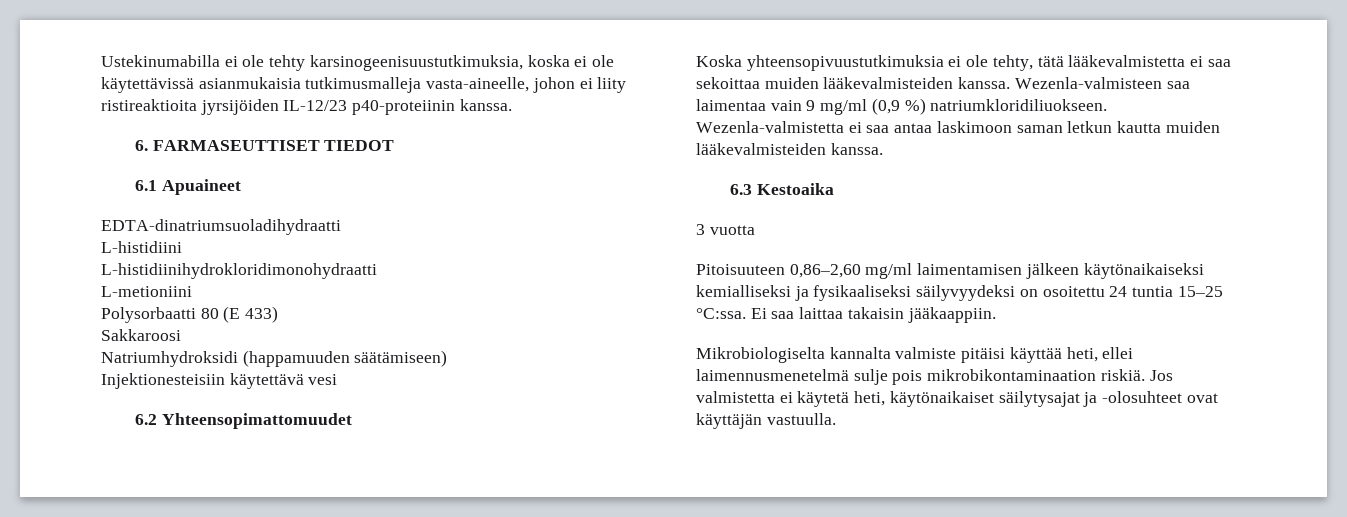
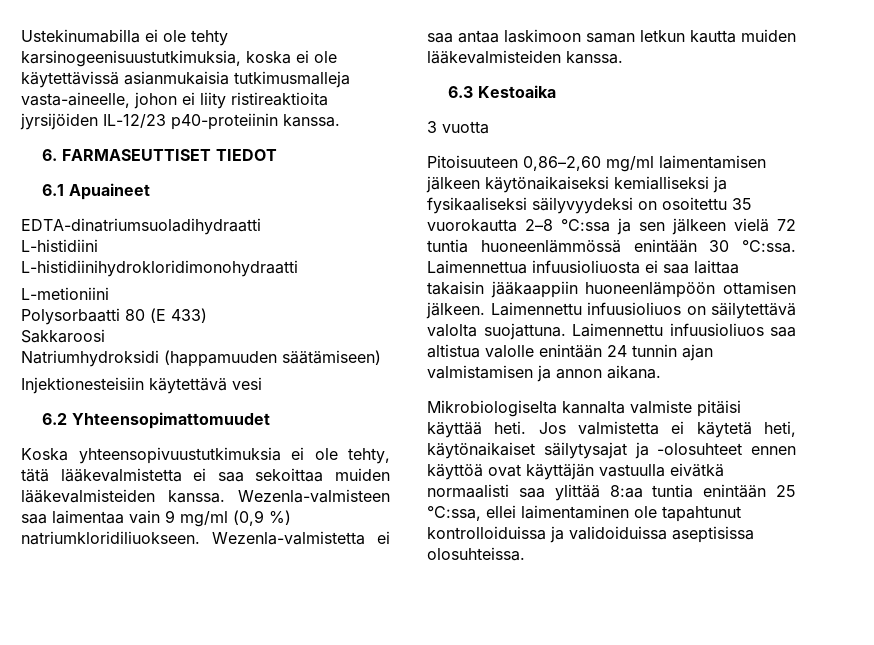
- Pitoisuuteen 0,86–2,60 mg/ml laimentamisen jälkeen käytönaikaiseksi kemialliseksi ja fysikaaliseksi säilyvyydeksi on osoitettu 24 tuntia 15–25 °C:ssa. Ei saa laittaa takaisin jääkaappiin.
+ Pitoisuuteen 0,86–2,60 mg/ml laimentamisen jälkeen käytönaikaiseksi kemialliseksi ja fysikaaliseksi säilyvyydeksi on osoitettu 35 vuorokautta 2–8 °C:ssa ja sen jälkeen vielä 72 tuntia huoneenlämmössä enintään 30 °C:ssa. Laimennettua infuusioliuosta ei saa laittaa takaisin jääkaappiin huoneenlämpöön ottamisen jälkeen. Laimennettu infuusioliuos on säilytettävä valolta suojattuna. Laimennettu infuusioliuos saa altistua valolle enintään 24 tunnin ajan valmistamisen ja annon aikana.
- Mikrobiologiselta kannalta valmiste pitäisi käyttää heti, ellei laimennusmenetelmä sulje pois mikrobikontaminaation riskiä.
+ Mikrobiologiselta kannalta valmiste pitäisi käyttää heti.
- Jos valmistetta ei käytetä heti, käytönaikaiset säilytysajat ja -olosuhteet ovat käyttäjän vastuulla.
+ Jos valmistetta ei käytetä heti, käytönaikaiset säilytysajat ja -olosuhteet ennen käyttöä ovat käyttäjän vastuulla eivätkä normaalisti saa ylittää 8:aa tuntia enintään 25 °C:ssa, ellei laimentaminen ole tapahtunut kontrolloiduissa ja validoiduissa aseptisissa olosuhteissa.

